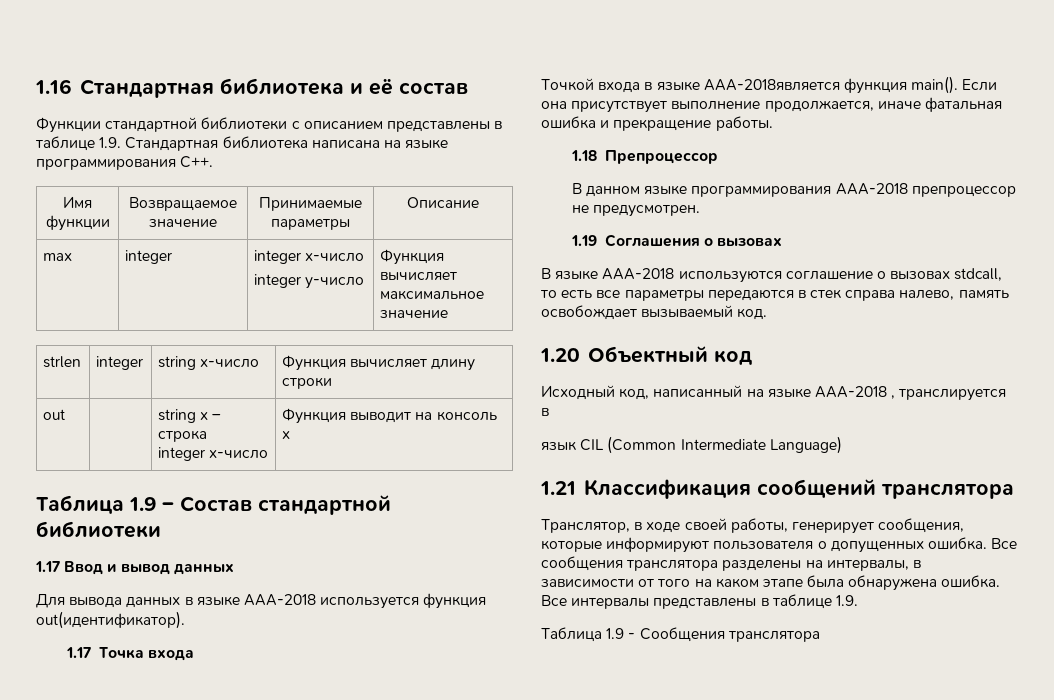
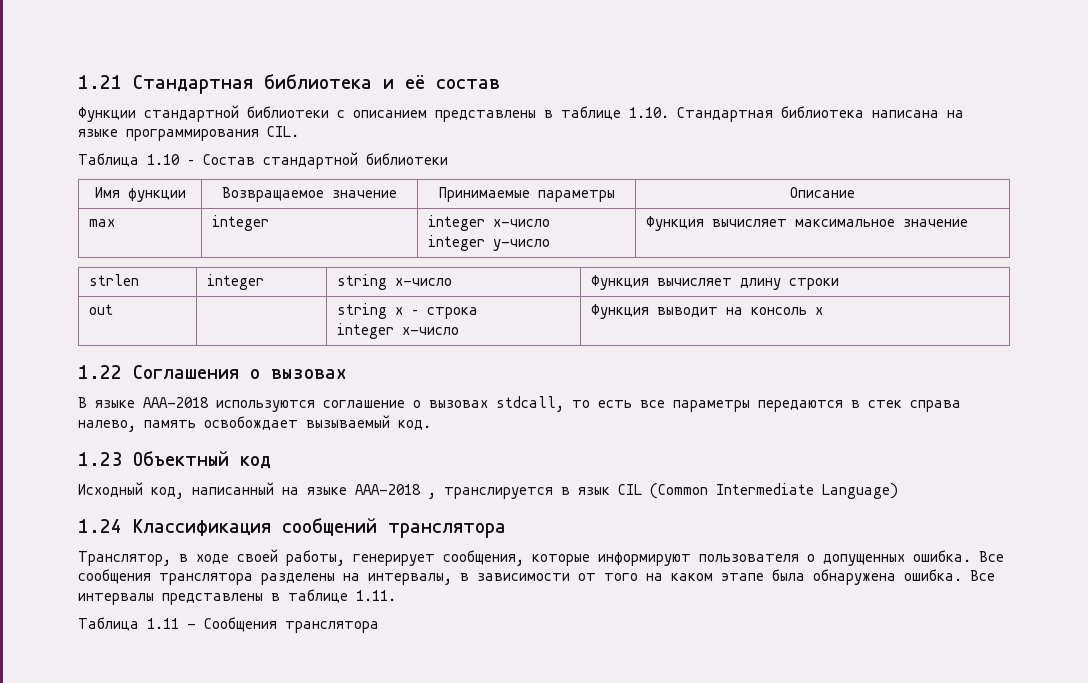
- 1.16 Стандартная библиотека и её состав
+ 1.21 Стандартная библиотека и её состав
- Функции стандартной библиотеки с описанием представлены в таблице 1.9. Стандартная библиотека написана на языке программирования C++.
+ Функции стандартной библиотеки с описанием представлены в таблице 1.10. Стандартная библиотека написана на языке программирования CIL.
+ Таблица 1.10 – Состав стандартной библиотеки
- Таблица 1.9 – Состав стандартной библиотеки
- 1.17 Ввод и вывод данных
- Для вывода данных в языке AAA-2018 используется функция out(идентификатор).
- 1.17 Точка входа
- Точкой входа в языке AAA-2018является функция main(). Если она присутствует выполнение продолжается, иначе фатальная ошибка и прекращение работы.
- 1.18 Препроцессор
- В данном языке программирования AAA-2018 препроцессор не предусмотрен.
- 1.19 Соглашения о вызовах
+ 1.22 Соглашения о вызовах
- 1.20 Объектный код
+ 1.23 Объектный код
- Исходный код, написанный на языке AAA-2018 , транслируется в
- язык CIL (Common Intermediate Language)
+ Исходный код, написанный на языке AAA-2018 , транслируется в язык CIL (Common Intermediate Language)
- 1.21 Классификация сообщений транслятора
+ 1.24 Классификация сообщений транслятора
- Все интервалы представлены в таблице 1.9.
- Таблица 1.9 - Сообщения транслятора
+ Все интервалы представлены в таблице 1.11.
+ Таблица 1.11 - Сообщения транслятора

